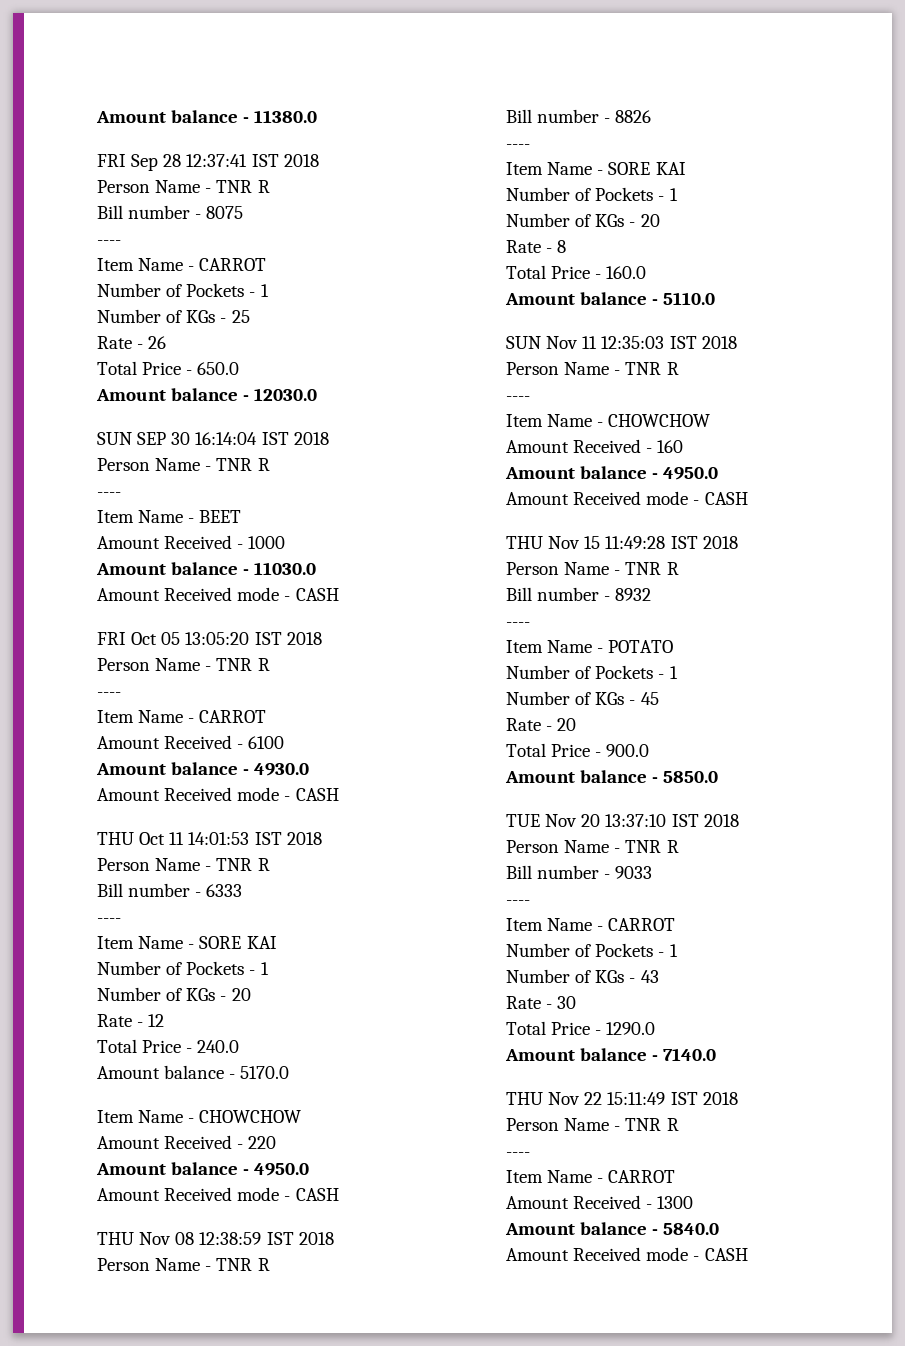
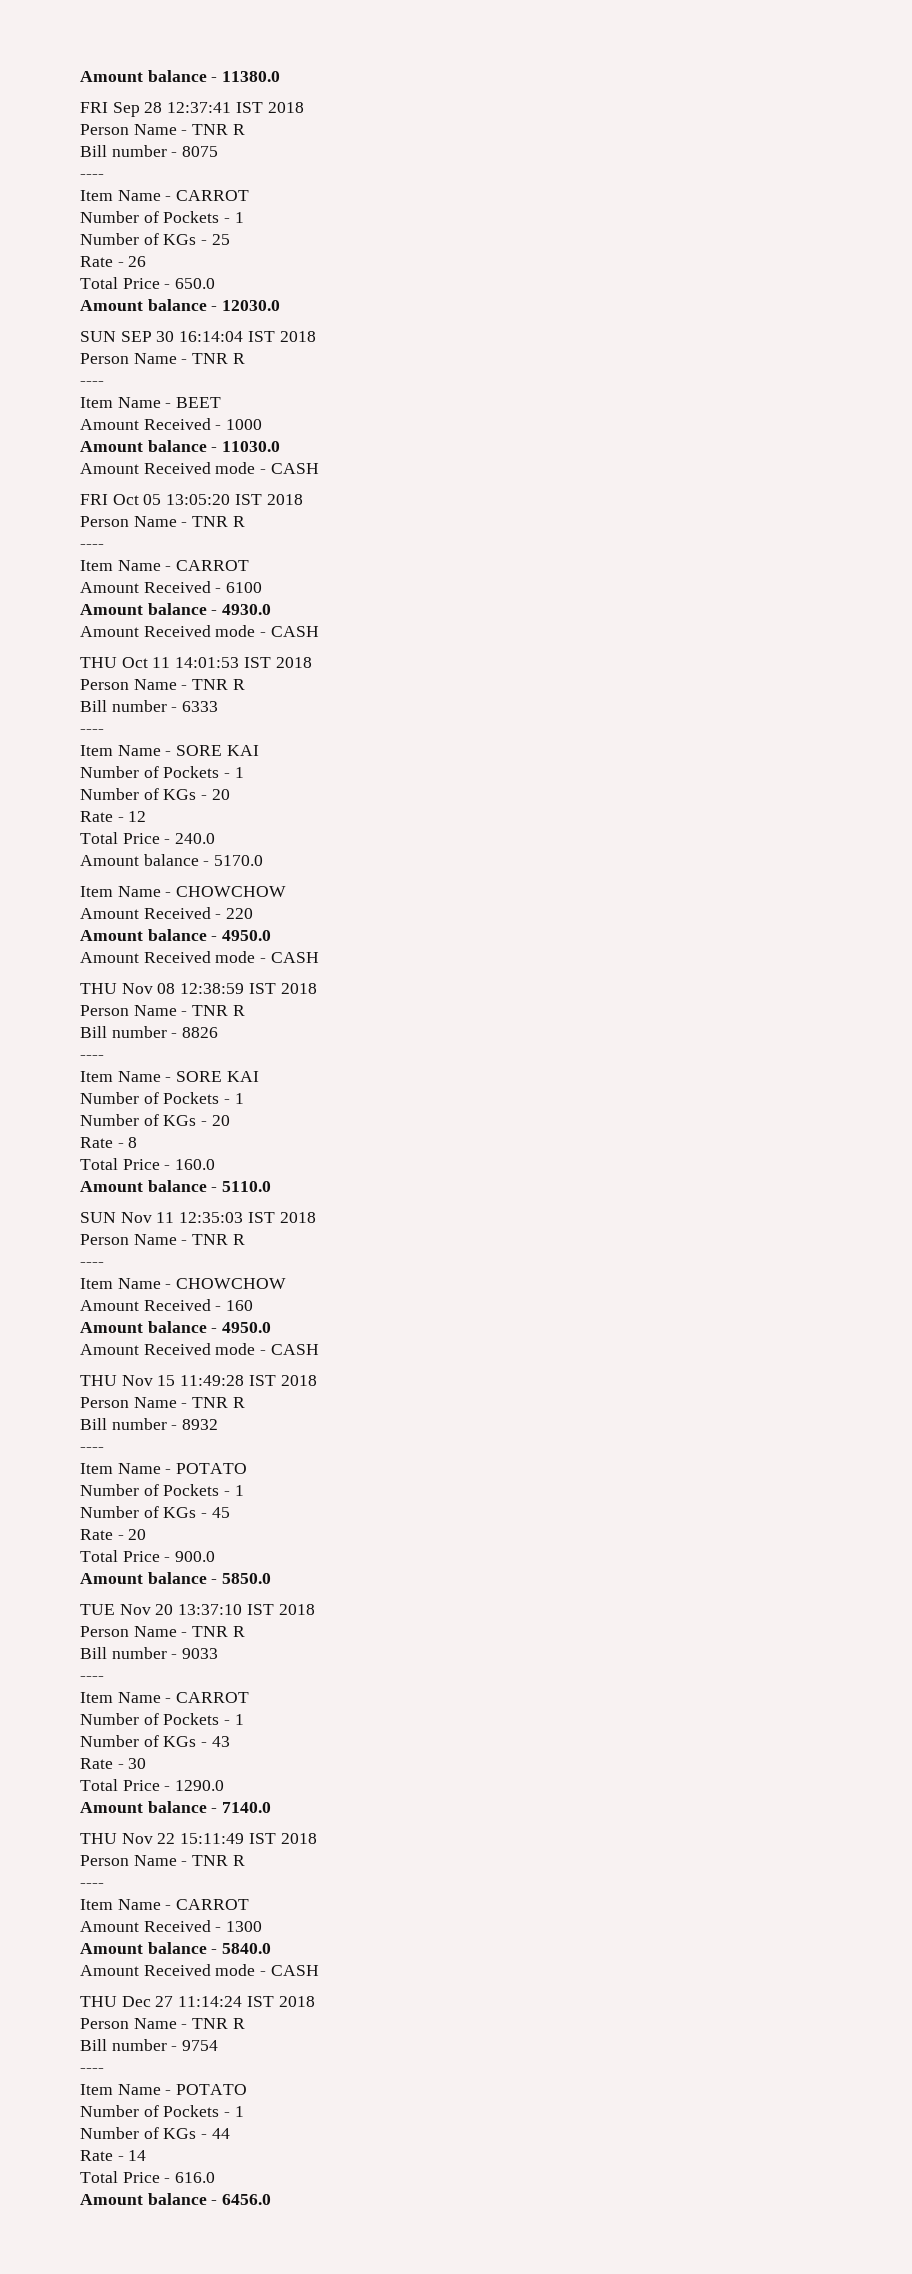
+ THU Dec 27 11:14:24 IST 2018
+ Person Name - TNR R
+ Bill number - 9754
+ ----
+ Item Name - POTATO
+ Number of Pockets - 1
+ Number of KGs - 44
+ Rate - 14
+ Total Price - 616.0
+ Amount balance - 6456.0

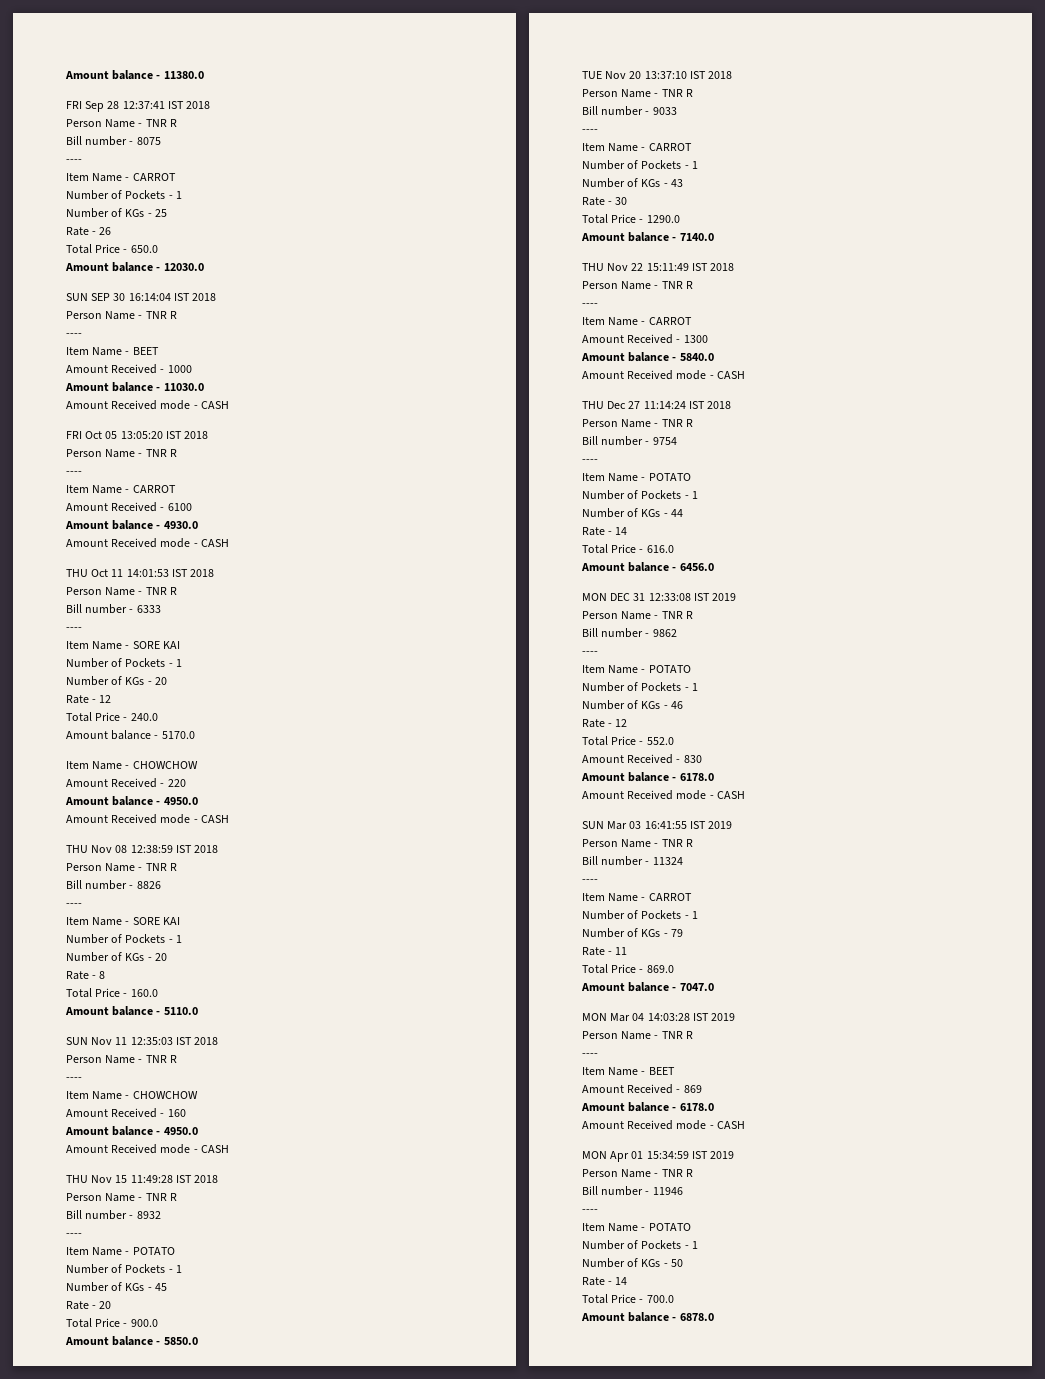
+ MON DEC 31 12:33:08 IST 2019
+ Person Name - TNR R
+ Bill number - 9862
+ ----
+ Item Name - POTATO
+ Number of Pockets - 1
+ Number of KGs - 46
+ Rate - 12
+ Total Price - 552.0
+ Amount Received - 830
+ Amount balance - 6178.0
+ Amount Received mode - CASH
+ SUN Mar 03 16:41:55 IST 2019
+ Person Name - TNR R
+ Bill number - 11324
+ ----
+ Item Name - CARROT
+ Number of Pockets - 1
+ Number of KGs - 79
+ Rate - 11
+ Total Price - 869.0
+ Amount balance - 7047.0
+ MON Mar 04 14:03:28 IST 2019
+ Person Name - TNR R
+ ----
+ Item Name - BEET
+ Amount Received - 869
+ Amount balance - 6178.0
+ Amount Received mode - CASH
+ MON Apr 01 15:34:59 IST 2019
+ Person Name - TNR R
+ Bill number - 11946
+ ----
+ Item Name - POTATO
+ Number of Pockets - 1
+ Number of KGs - 50
+ Rate - 14
+ Total Price - 700.0
+ Amount balance - 6878.0

